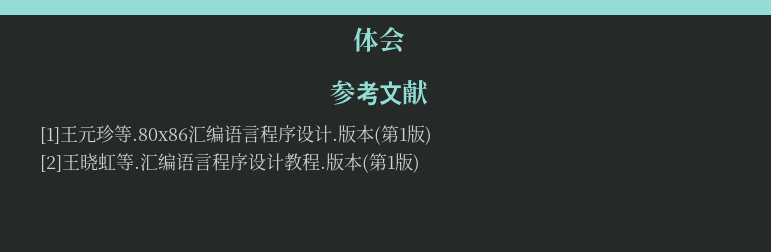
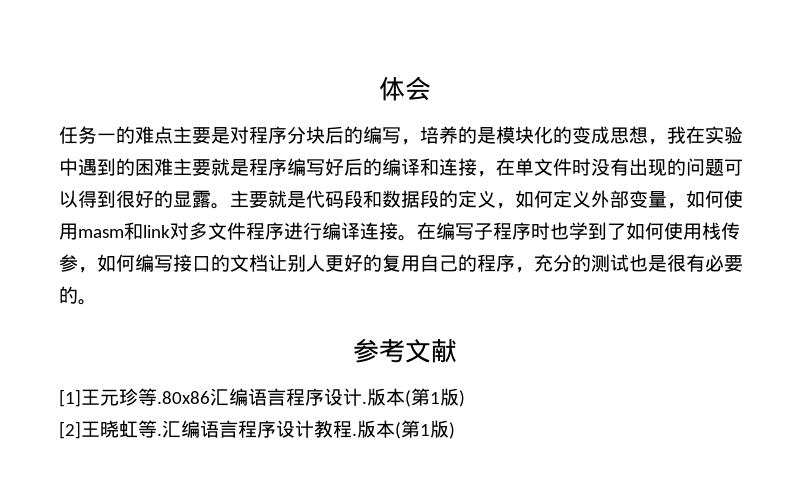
+ 任务一的难点主要是对程序分块后的编写，培养的是模块化的变成思想，我在实验中遇到的困难主要就是程序编写好后的编译和连接，在单文件时没有出现的问题可以得到很好的显露。主要就是代码段和数据段的定义，如何定义外部变量，如何使用masm和link对多文件程序进行编译连接。在编写子程序时也学到了如何使用栈传参，如何编写接口的文档让别人更好的复用自己的程序，充分的测试也是很有必要的。

